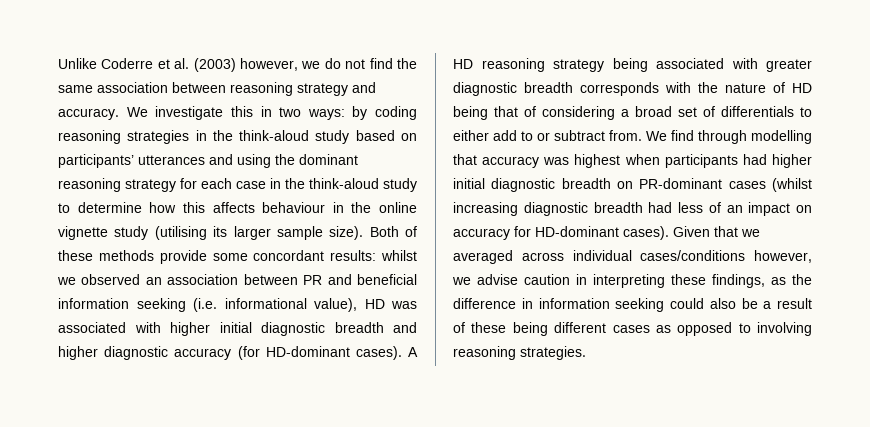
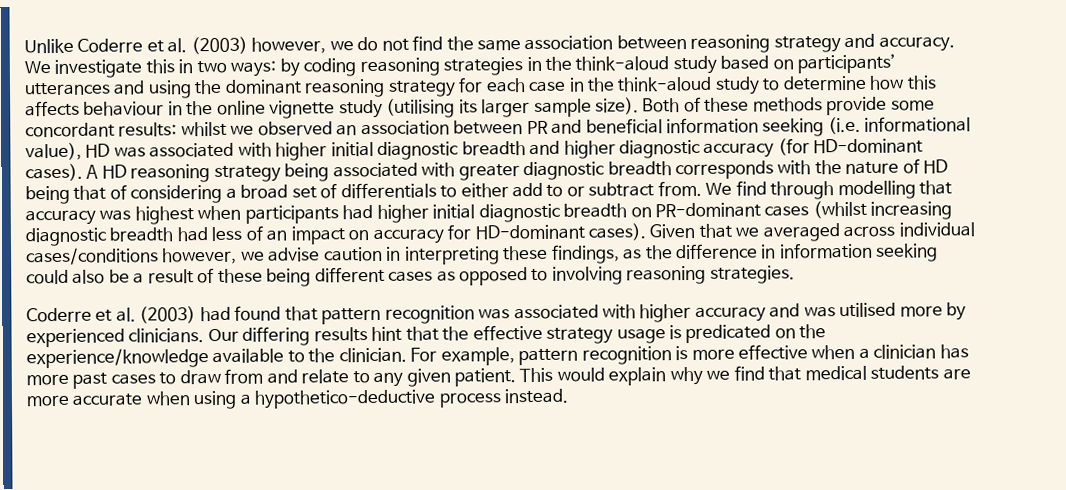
+ Coderre et al. (2003) had found that pattern recognition was associated with higher accuracy and was utilised more by experienced clinicians. Our differing results hint that the effective strategy usage is predicated on the experience/knowledge available to the clinician. For example, pattern recognition is more effective when a clinician has more past cases to draw from and relate to any given patient. This would explain why we find that medical students are more accurate when using a hypothetico-deductive process instead.

